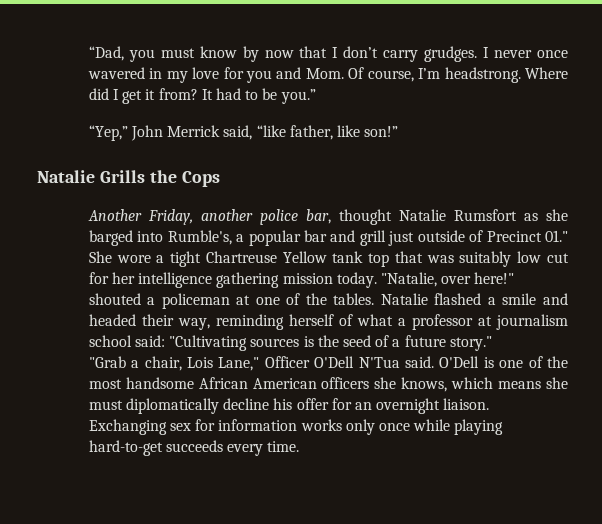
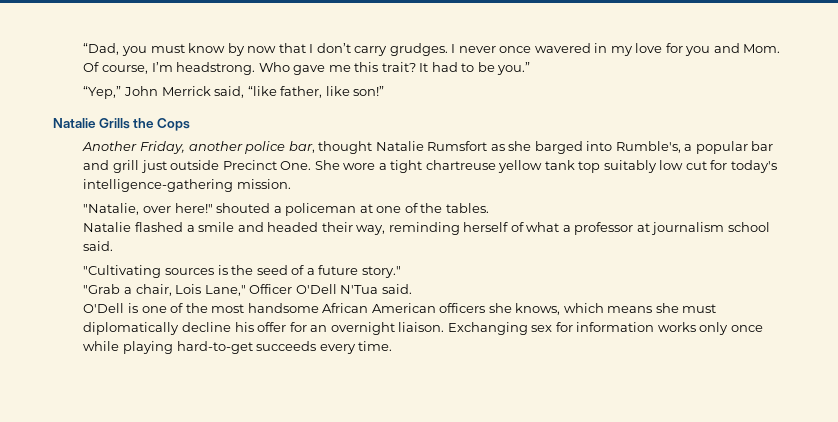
- Where did I get it from?
+ Who gave me this trait?
- Another Friday, another police bar, thought Natalie Rumsfort as she barged into Rumble's, a popular bar and grill just outside of Precinct 01." She wore a tight Chartreuse Yellow tank top that was suitably low cut for her intelligence gathering mission today. "Natalie, over here!" shouted a policeman at one of the tables. Natalie flashed a smile and headed their way, reminding herself of what a professor at journalism school said: "Cultivating sources is the seed of a future story."
+ Another Friday, another police bar, thought Natalie Rumsfort as she barged into Rumble's, a popular bar and grill just outside Precinct One. She wore a tight chartreuse yellow tank top suitably low cut for today's intelligence-gathering mission.
+ "Natalie, over here!" shouted a policeman at one of the tables.
+ Natalie flashed a smile and headed their way, reminding herself of what a professor at journalism school said.
+ "Cultivating sources is the seed of a future story."
- "Grab a chair, Lois Lane," Officer O'Dell N'Tua said. O'Dell is one of the most handsome African American officers she knows, which means she must diplomatically decline his offer for an overnight liaison.
+ "Grab a chair, Lois Lane," Officer O'Dell N'Tua said.
+ O'Dell is one of the most handsome African American officers she knows, which means she must diplomatically decline his offer for an overnight liaison.

